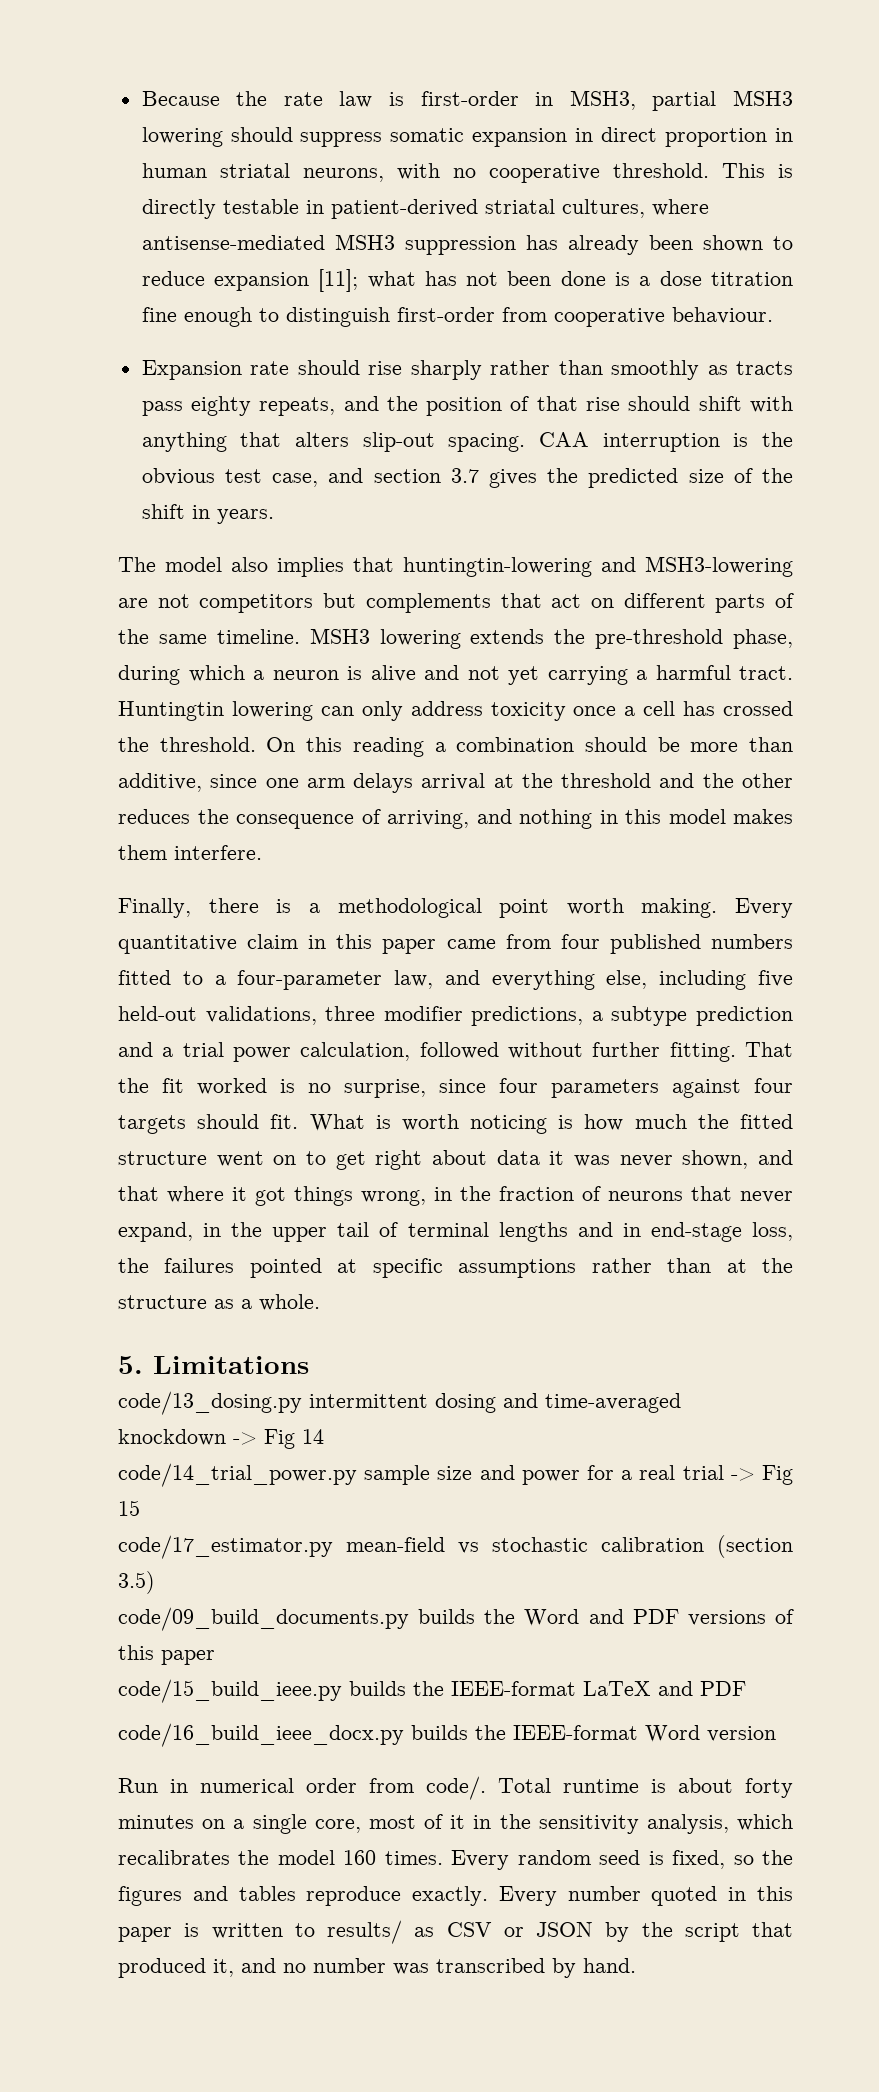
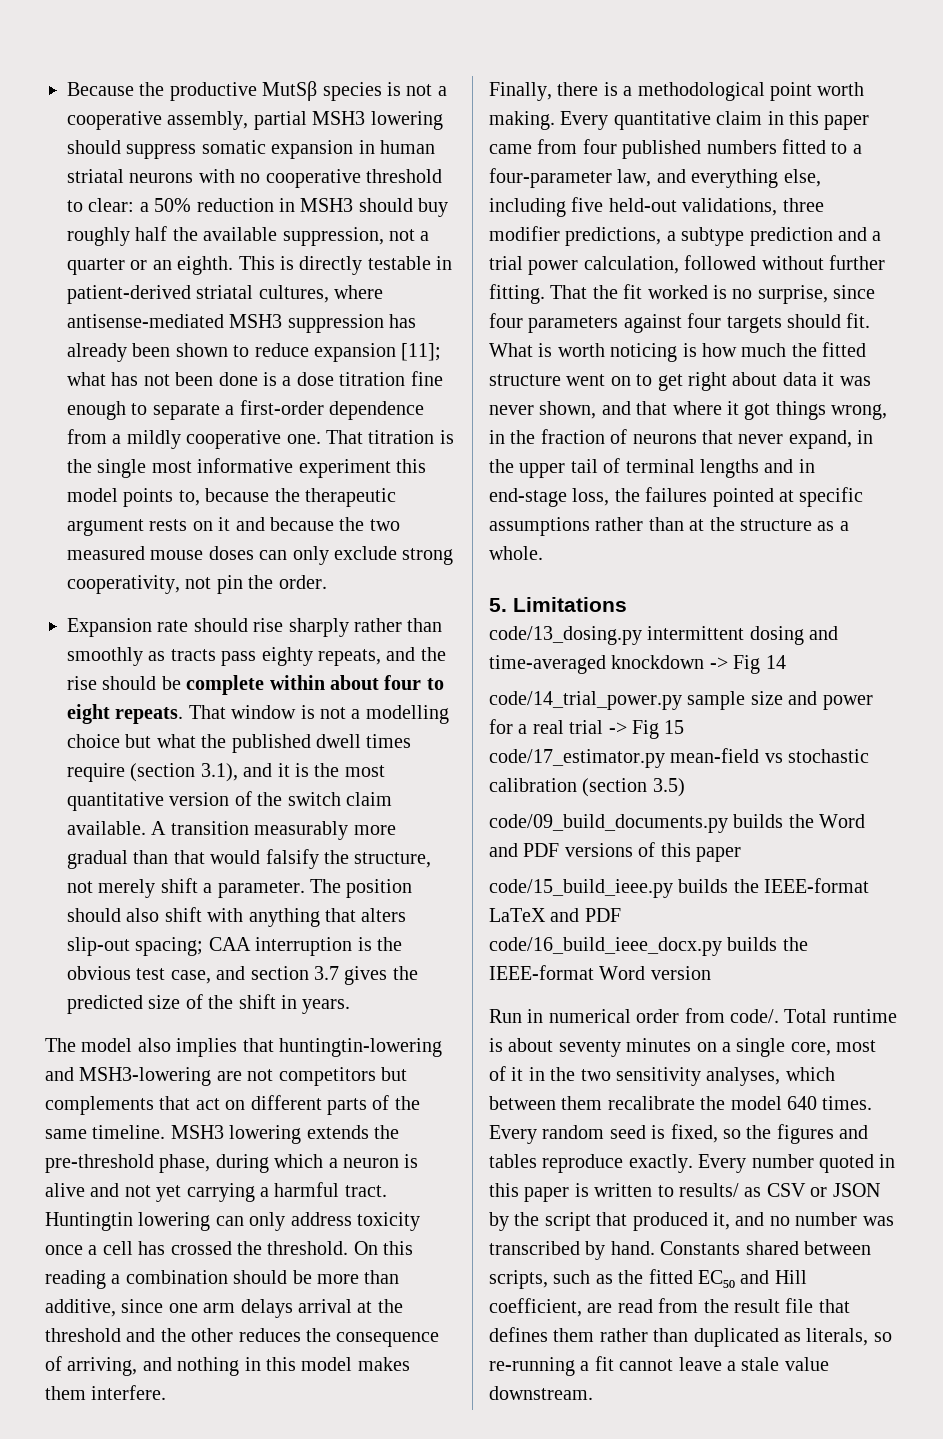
- Because the rate law is first-order in MSH3, partial MSH3 lowering should suppress somatic expansion in direct proportion in human striatal neurons, with no cooperative threshold.
+ Because the productive MutSβ species is not a cooperative assembly, partial MSH3 lowering should suppress somatic expansion in human striatal neurons with no cooperative threshold to clear: a 50% reduction in MSH3 should buy roughly half the available suppression, not a quarter or an eighth.
- This is directly testable in patient-derived striatal cultures, where antisense-mediated MSH3 suppression has already been shown to reduce expansion [11]; what has not been done is a dose titration fine enough to distinguish first-order from cooperative behaviour.
+ This is directly testable in patient-derived striatal cultures, where antisense-mediated MSH3 suppression has already been shown to reduce expansion [11]; what has not been done is a dose titration fine enough to separate a first-order dependence from a mildly cooperative one. That titration is the single most informative experiment this model points to, because the therapeutic argument rests on it and because the two measured mouse doses can only exclude strong cooperativity, not pin the order.
- Expansion rate should rise sharply rather than smoothly as tracts pass eighty repeats, and the position of that rise should shift with anything that alters slip-out spacing. CAA interruption is the obvious test case, and section 3.7 gives the predicted size of the shift in years.
+ Expansion rate should rise sharply rather than smoothly as tracts pass eighty repeats, and the rise should be complete within about four to eight repeats. That window is not a modelling choice but what the published dwell times require (section 3.1), and it is the most quantitative version of the switch claim available. A transition measurably more gradual than that would falsify the structure, not merely shift a parameter. The position should also shift with anything that alters slip-out spacing; CAA interruption is the obvious test case, and section 3.7 gives the predicted size of the shift in years.
- Total runtime is about forty minutes on a single core, most of it in the sensitivity analysis, which recalibrates the model 160 times.
+ Total runtime is about seventy minutes on a single core, most of it in the two sensitivity analyses, which between them recalibrate the model 640 times.
+ Constants shared between scripts, such as the fitted EC₅₀ and Hill coefficient, are read from the result file that defines them rather than duplicated as literals, so re-running a fit cannot leave a stale value downstream.

